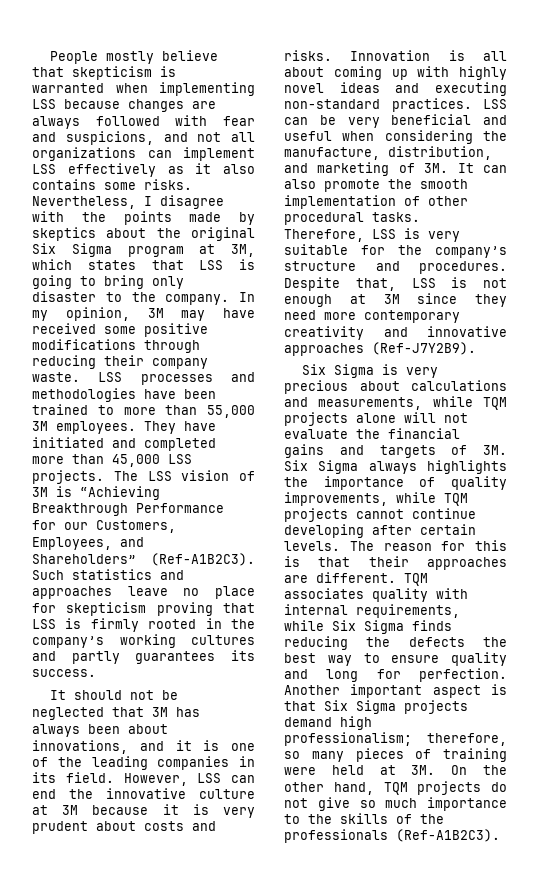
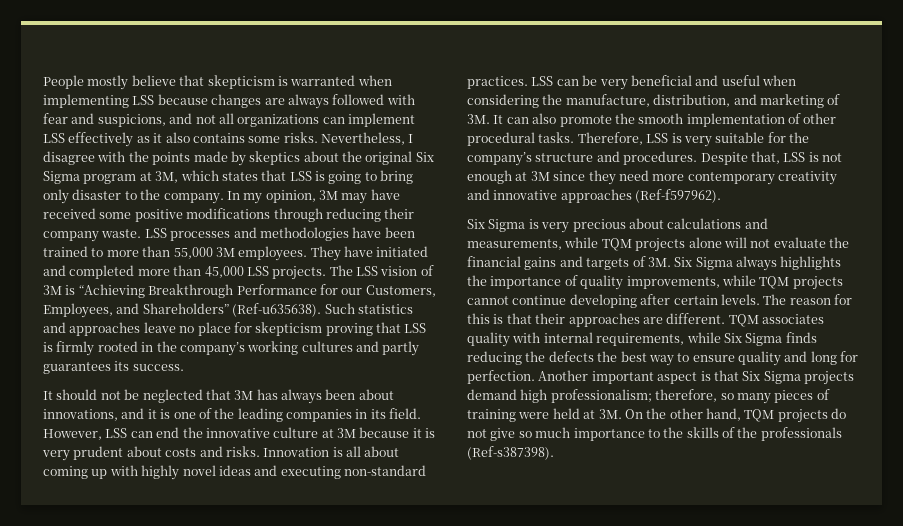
- The LSS vision of 3M is “Achieving Breakthrough Performance for our Customers, Employees, and Shareholders” (Ref-A1B2C3).
+ The LSS vision of 3M is “Achieving Breakthrough Performance for our Customers, Employees, and Shareholders” (Ref-u635638).
- Despite that, LSS is not enough at 3M since they need more contemporary creativity and innovative approaches (Ref-J7Y2B9).
+ Despite that, LSS is not enough at 3M since they need more contemporary creativity and innovative approaches (Ref-f597962).
- On the other hand, TQM projects do not give so much importance to the skills of the professionals (Ref-A1B2C3).
+ On the other hand, TQM projects do not give so much importance to the skills of the professionals (Ref-s387398).

